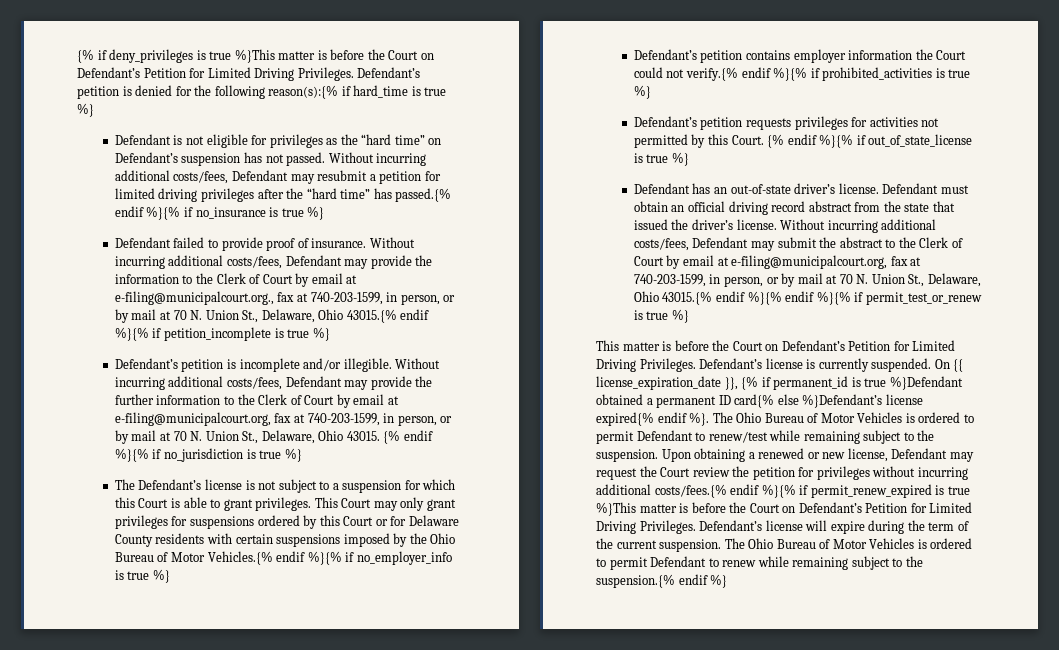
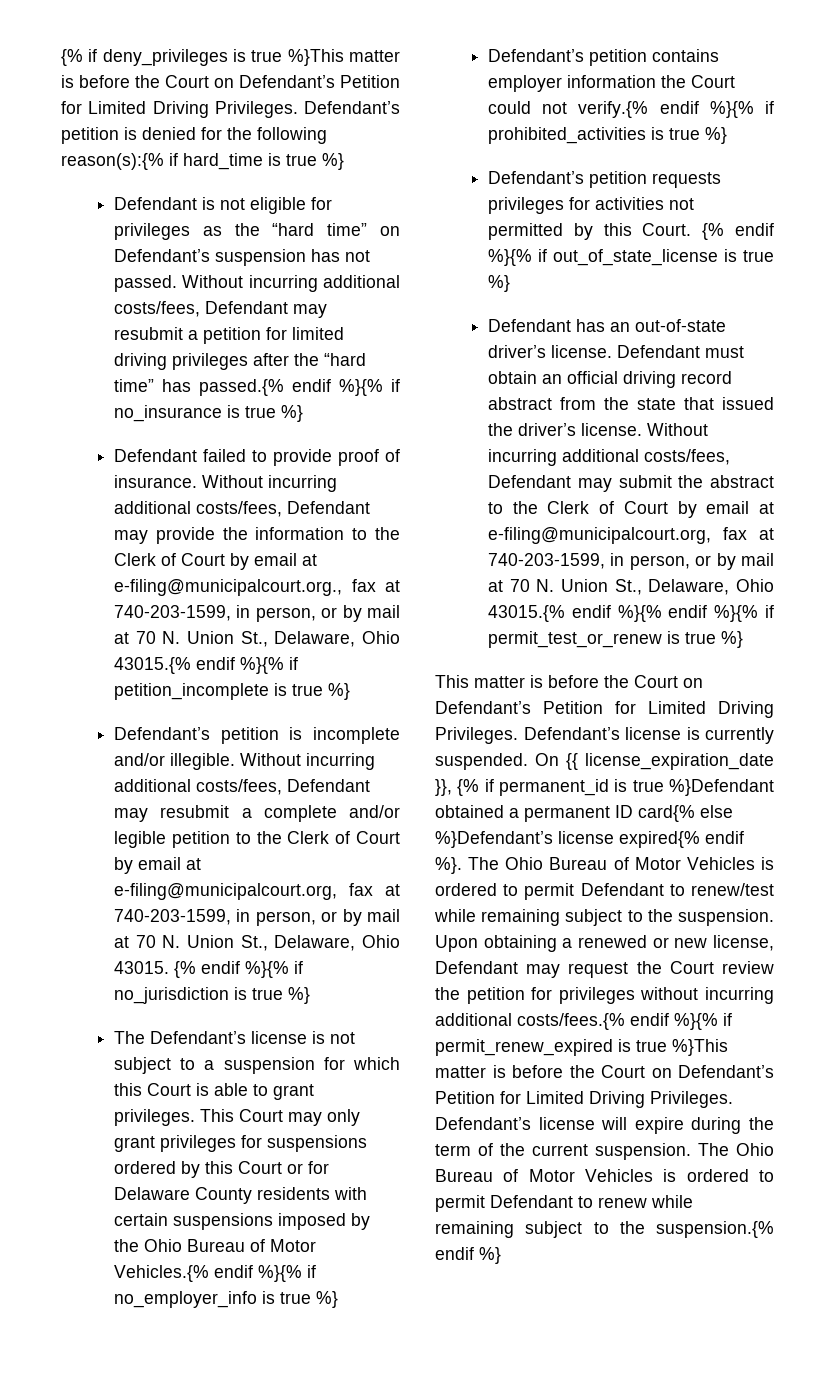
- Without incurring additional costs/fees, Defendant may provide the further information to the Clerk of Court by email at e-filing@municipalcourt.org, fax at 740-203-1599, in person, or by mail at 70 N. Union St., Delaware, Ohio 43015.
+ Without incurring additional costs/fees, Defendant may resubmit a complete and/or legible petition to the Clerk of Court by email at e-filing@municipalcourt.org, fax at 740-203-1599, in person, or by mail at 70 N. Union St., Delaware, Ohio 43015.

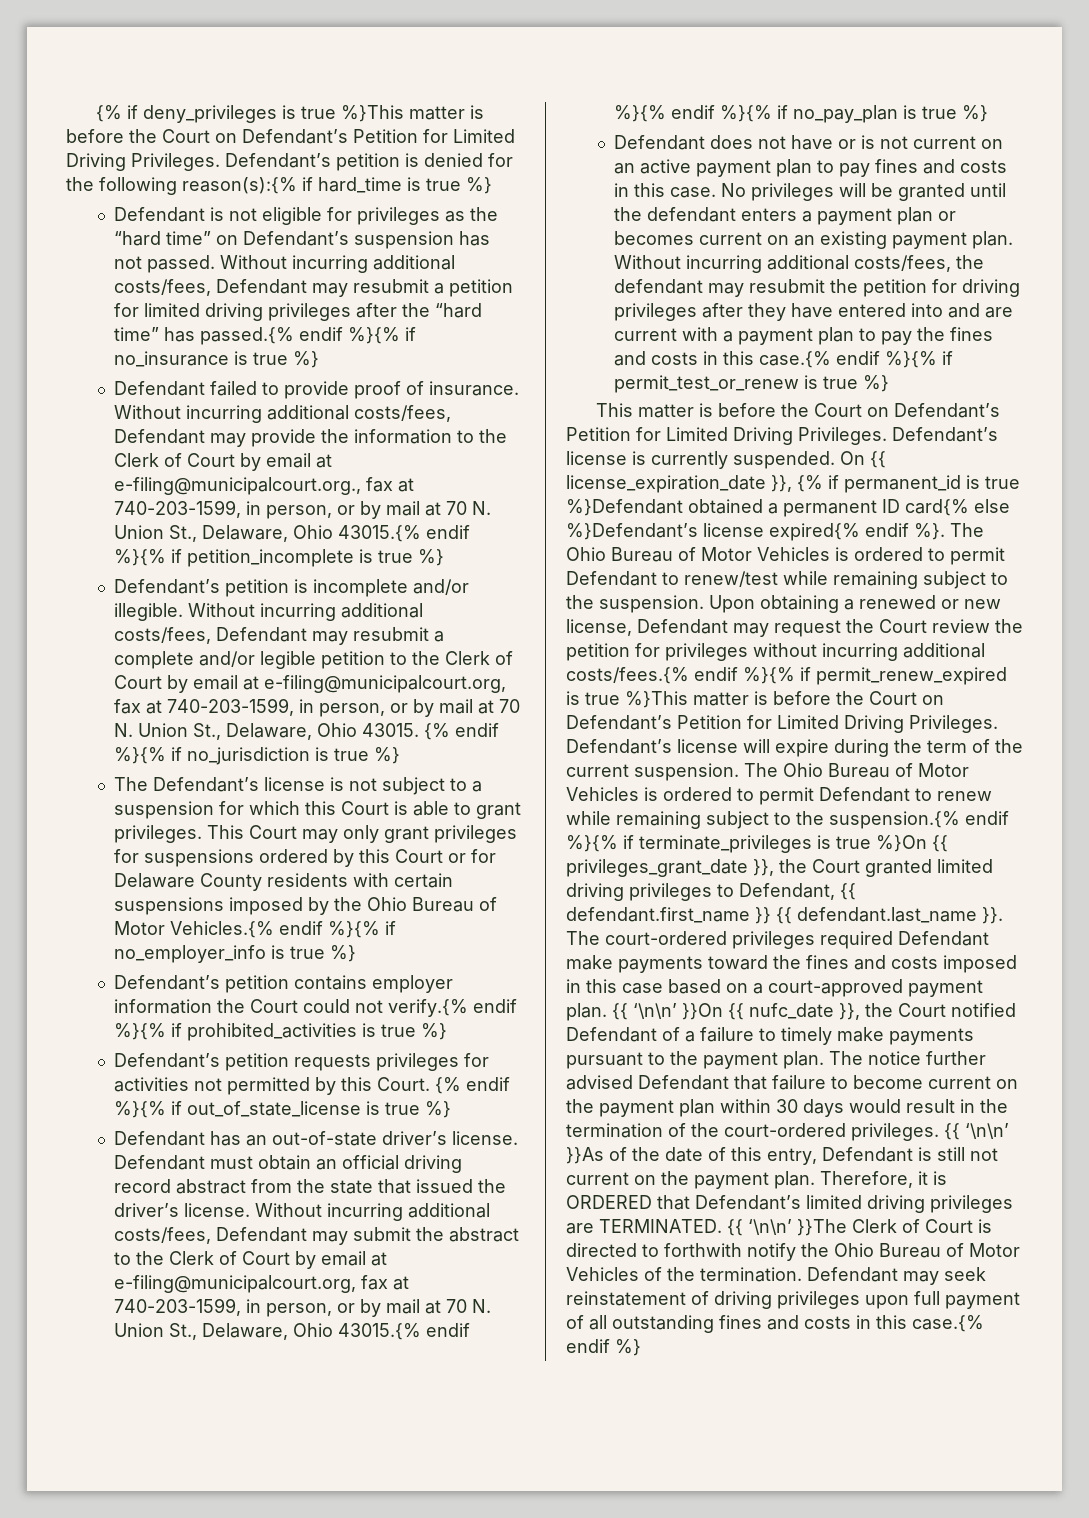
- Without incurring additional costs/fees, Defendant may submit the abstract to the Clerk of Court by email at e-filing@municipalcourt.org, fax at 740-203-1599, in person, or by mail at 70 N. Union St., Delaware, Ohio 43015.{% endif %}{% endif %}{% if permit_test_or_renew is true %}
+ Without incurring additional costs/fees, Defendant may submit the abstract to the Clerk of Court by email at e-filing@municipalcourt.org, fax at 740-203-1599, in person, or by mail at 70 N. Union St., Delaware, Ohio 43015.{% endif %}{% endif %}{% if no_pay_plan is true %}
+ Defendant does not have or is not current on an active payment plan to pay fines and costs in this case. No privileges will be granted until the defendant enters a payment plan or becomes current on an existing payment plan. Without incurring additional costs/fees, the defendant may resubmit the petition for driving privileges after they have entered into and are current with a payment plan to pay the fines and costs in this case.{% endif %}{% if permit_test_or_renew is true %}
- The Ohio Bureau of Motor Vehicles is ordered to permit Defendant to renew while remaining subject to the suspension.{% endif %}
+ The Ohio Bureau of Motor Vehicles is ordered to permit Defendant to renew while remaining subject to the suspension.{% endif %}{% if terminate_privileges is true %}On {{ privileges_grant_date }}, the Court granted limited driving privileges to Defendant, {{ defendant.first_name }} {{ defendant.last_name }}. The court-ordered privileges required Defendant make payments toward the fines and costs imposed in this case based on a court-approved payment plan. {{ ‘\n\n’ }}On {{ nufc_date }}, the Court notified Defendant of a failure to timely make payments pursuant to the payment plan. The notice further advised Defendant that failure to become current on the payment plan within 30 days would result in the termination of the court-ordered privileges. {{ ‘\n\n’ }}As of the date of this entry, Defendant is still not current on the payment plan. Therefore, it is ORDERED that Defendant’s limited driving privileges are TERMINATED. {{ ‘\n\n’ }}The Clerk of Court is directed to forthwith notify the Ohio Bureau of Motor Vehicles of the termination. Defendant may seek reinstatement of driving privileges upon full payment of all outstanding fines and costs in this case.{% endif %}

